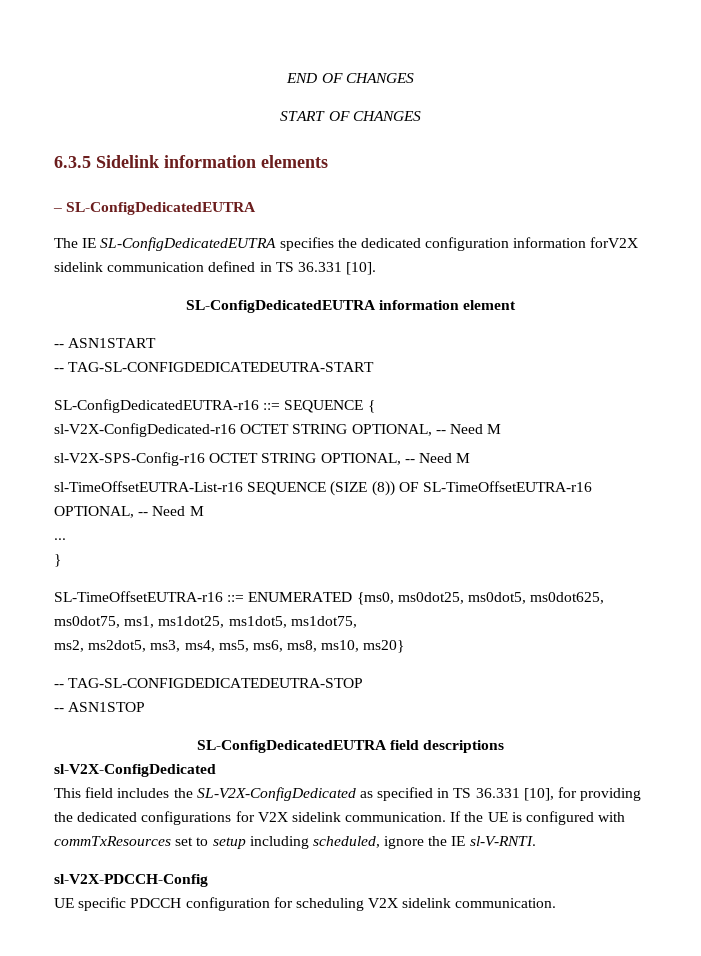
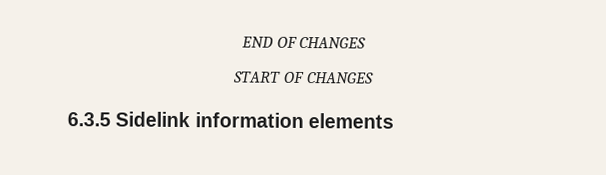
- – SL-ConfigDedicatedEUTRA
- The IE SL-ConfigDedicatedEUTRA specifies the dedicated configuration information forV2X sidelink communication defined in TS 36.331 [10].
- SL-ConfigDedicatedEUTRA information element
- -- ASN1START
- -- TAG-SL-CONFIGDEDICATEDEUTRA-START
- SL-ConfigDedicatedEUTRA-r16 ::= SEQUENCE {
- sl-V2X-ConfigDedicated-r16 OCTET STRING OPTIONAL, -- Need M
- sl-V2X-SPS-Config-r16 OCTET STRING OPTIONAL, -- Need M
- sl-TimeOffsetEUTRA-List-r16 SEQUENCE (SIZE (8)) OF SL-TimeOffsetEUTRA-r16 OPTIONAL, -- Need M
- ...
- }
- SL-TimeOffsetEUTRA-r16 ::= ENUMERATED {ms0, ms0dot25, ms0dot5, ms0dot625, ms0dot75, ms1, ms1dot25, ms1dot5, ms1dot75,
- ms2, ms2dot5, ms3, ms4, ms5, ms6, ms8, ms10, ms20}
- -- TAG-SL-CONFIGDEDICATEDEUTRA-STOP
- -- ASN1STOP
- SL-ConfigDedicatedEUTRA field descriptions
- sl-V2X-ConfigDedicated
- This field includes the SL-V2X-ConfigDedicated as specified in TS 36.331 [10], for providing the dedicated configurations for V2X sidelink communication. If the UE is configured with commTxResources set to setup including scheduled, ignore the IE sl-V-RNTI.
- sl-V2X-PDCCH-Config
- UE specific PDCCH configuration for scheduling V2X sidelink communication.

